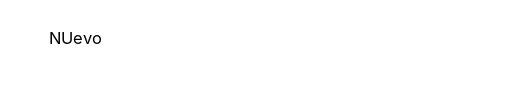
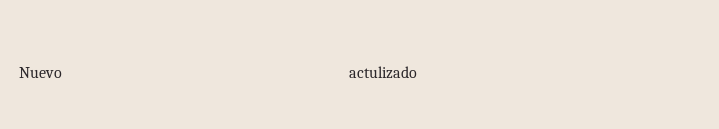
- NUevo
+ Nuevo
+ actulizado

